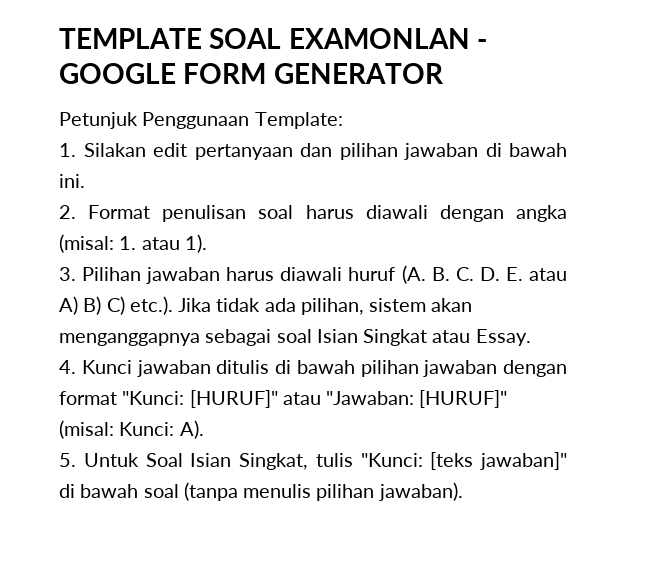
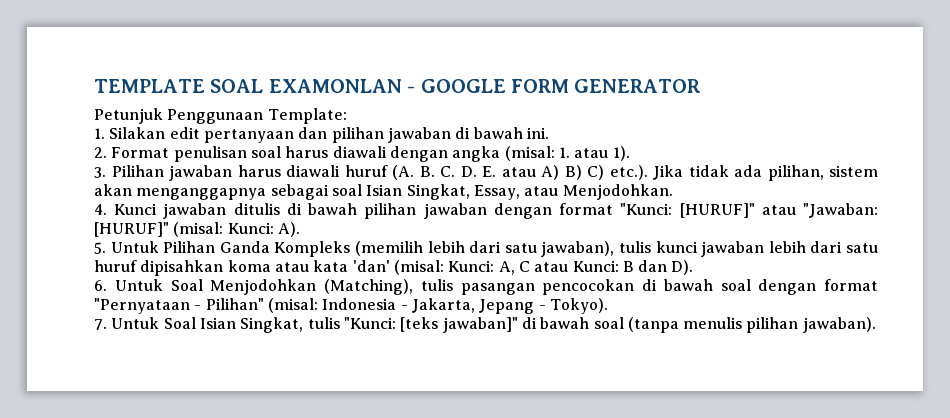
- 3. Pilihan jawaban harus diawali huruf (A. B. C. D. E. atau A) B) C) etc.). Jika tidak ada pilihan, sistem akan menganggapnya sebagai soal Isian Singkat atau Essay.
+ 3. Pilihan jawaban harus diawali huruf (A. B. C. D. E. atau A) B) C) etc.). Jika tidak ada pilihan, sistem akan menganggapnya sebagai soal Isian Singkat, Essay, atau Menjodohkan.
- 5. Untuk Soal Isian Singkat, tulis "Kunci: [teks jawaban]" di bawah soal (tanpa menulis pilihan jawaban).
+ 5. Untuk Pilihan Ganda Kompleks (memilih lebih dari satu jawaban), tulis kunci jawaban lebih dari satu huruf dipisahkan koma atau kata 'dan' (misal: Kunci: A, C atau Kunci: B dan D).
+ 6. Untuk Soal Menjodohkan (Matching), tulis pasangan pencocokan di bawah soal dengan format "Pernyataan - Pilihan" (misal: Indonesia - Jakarta, Jepang - Tokyo).
+ 7. Untuk Soal Isian Singkat, tulis "Kunci: [teks jawaban]" di bawah soal (tanpa menulis pilihan jawaban).

